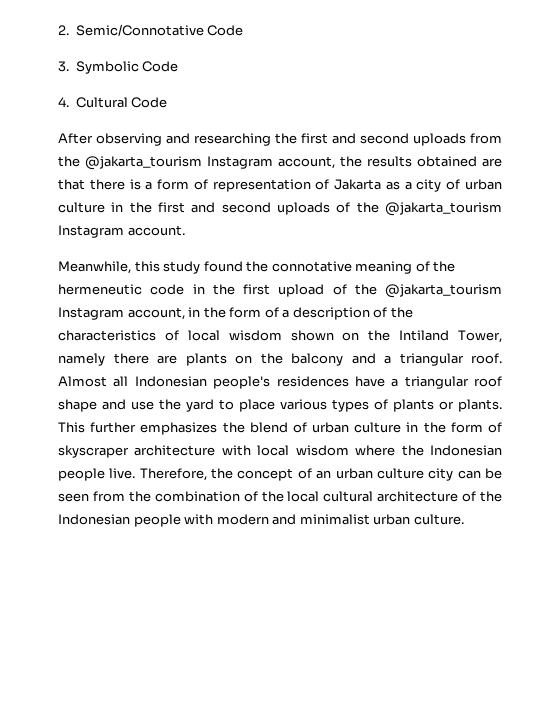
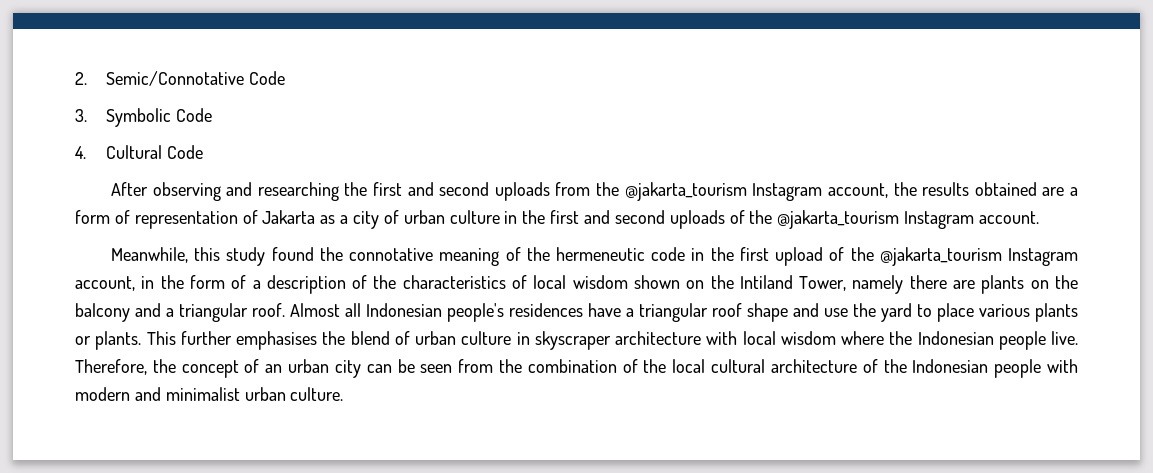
- After observing and researching the first and second uploads from the @jakarta_tourism Instagram account, the results obtained are that there is a form of representation of Jakarta as a city of urban culture in the first and second uploads of the @jakarta_tourism Instagram account.
+ After observing and researching the first and second uploads from the @jakarta_tourism Instagram account, the results obtained are a form of representation of Jakarta as a city of urban culture in the first and second uploads of the @jakarta_tourism Instagram account.
- Almost all Indonesian people's residences have a triangular roof shape and use the yard to place various types of plants or plants.
+ Almost all Indonesian people's residences have a triangular roof shape and use the yard to place various plants or plants.
- This further emphasizes the blend of urban culture in the form of skyscraper architecture with local wisdom where the Indonesian people live.
+ This further emphasises the blend of urban culture in skyscraper architecture with local wisdom where the Indonesian people live.
- Therefore, the concept of an urban culture city can be seen from the combination of the local cultural architecture of the Indonesian people with modern and minimalist urban culture.
+ Therefore, the concept of an urban city can be seen from the combination of the local cultural architecture of the Indonesian people with modern and minimalist urban culture.

